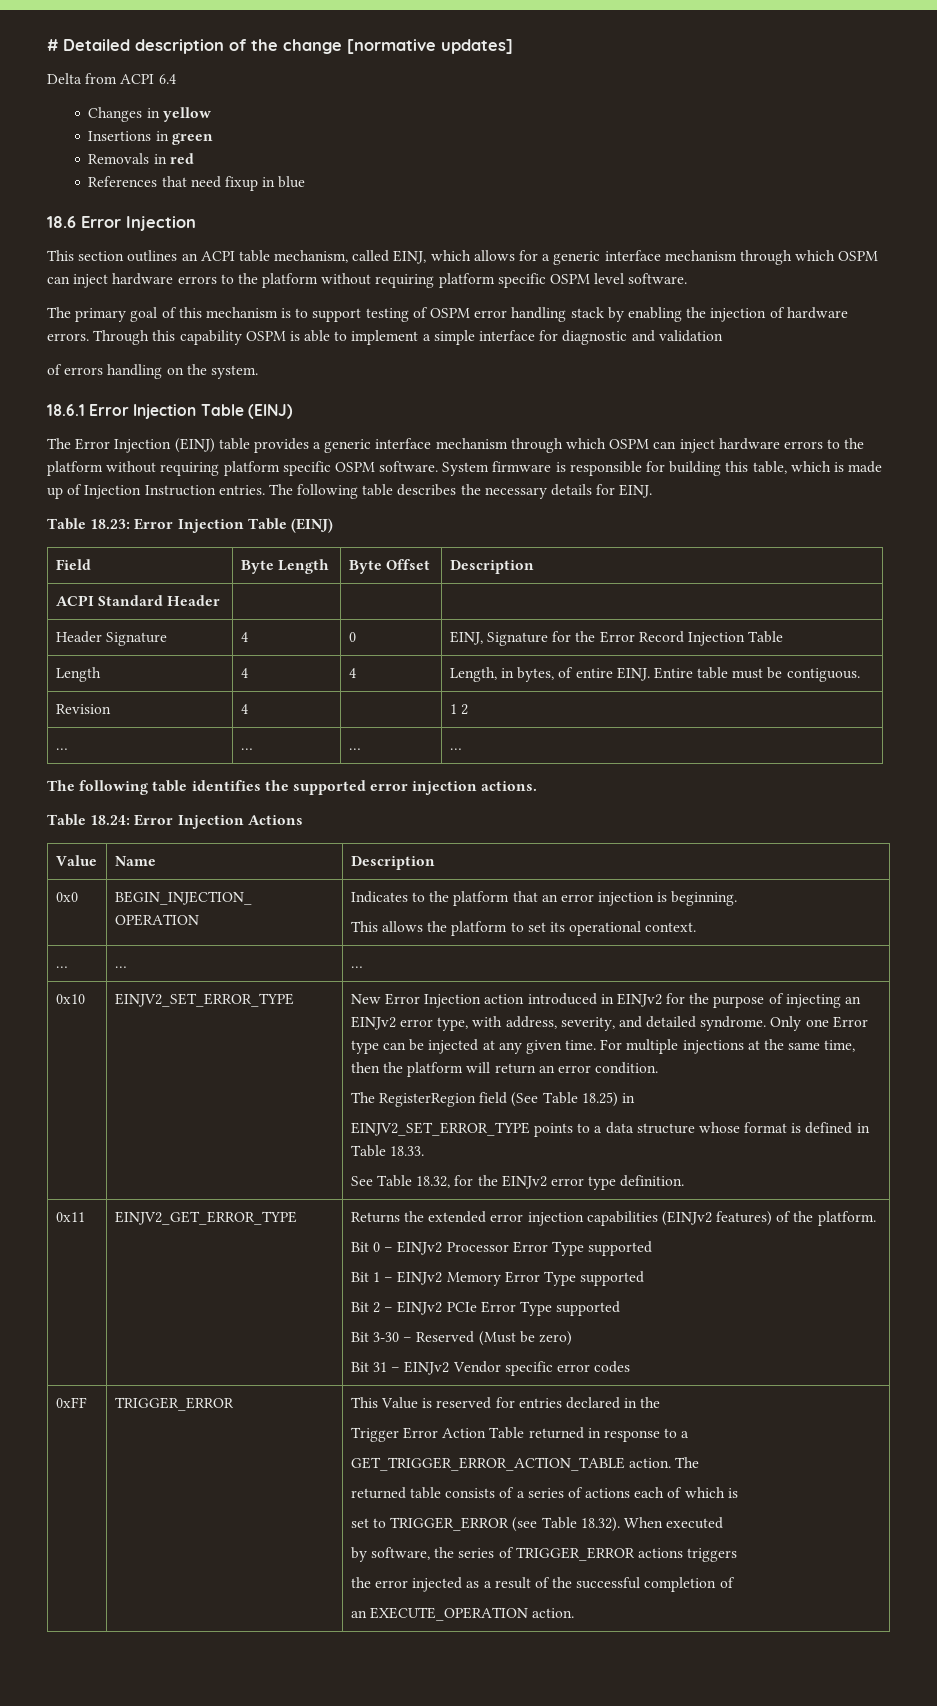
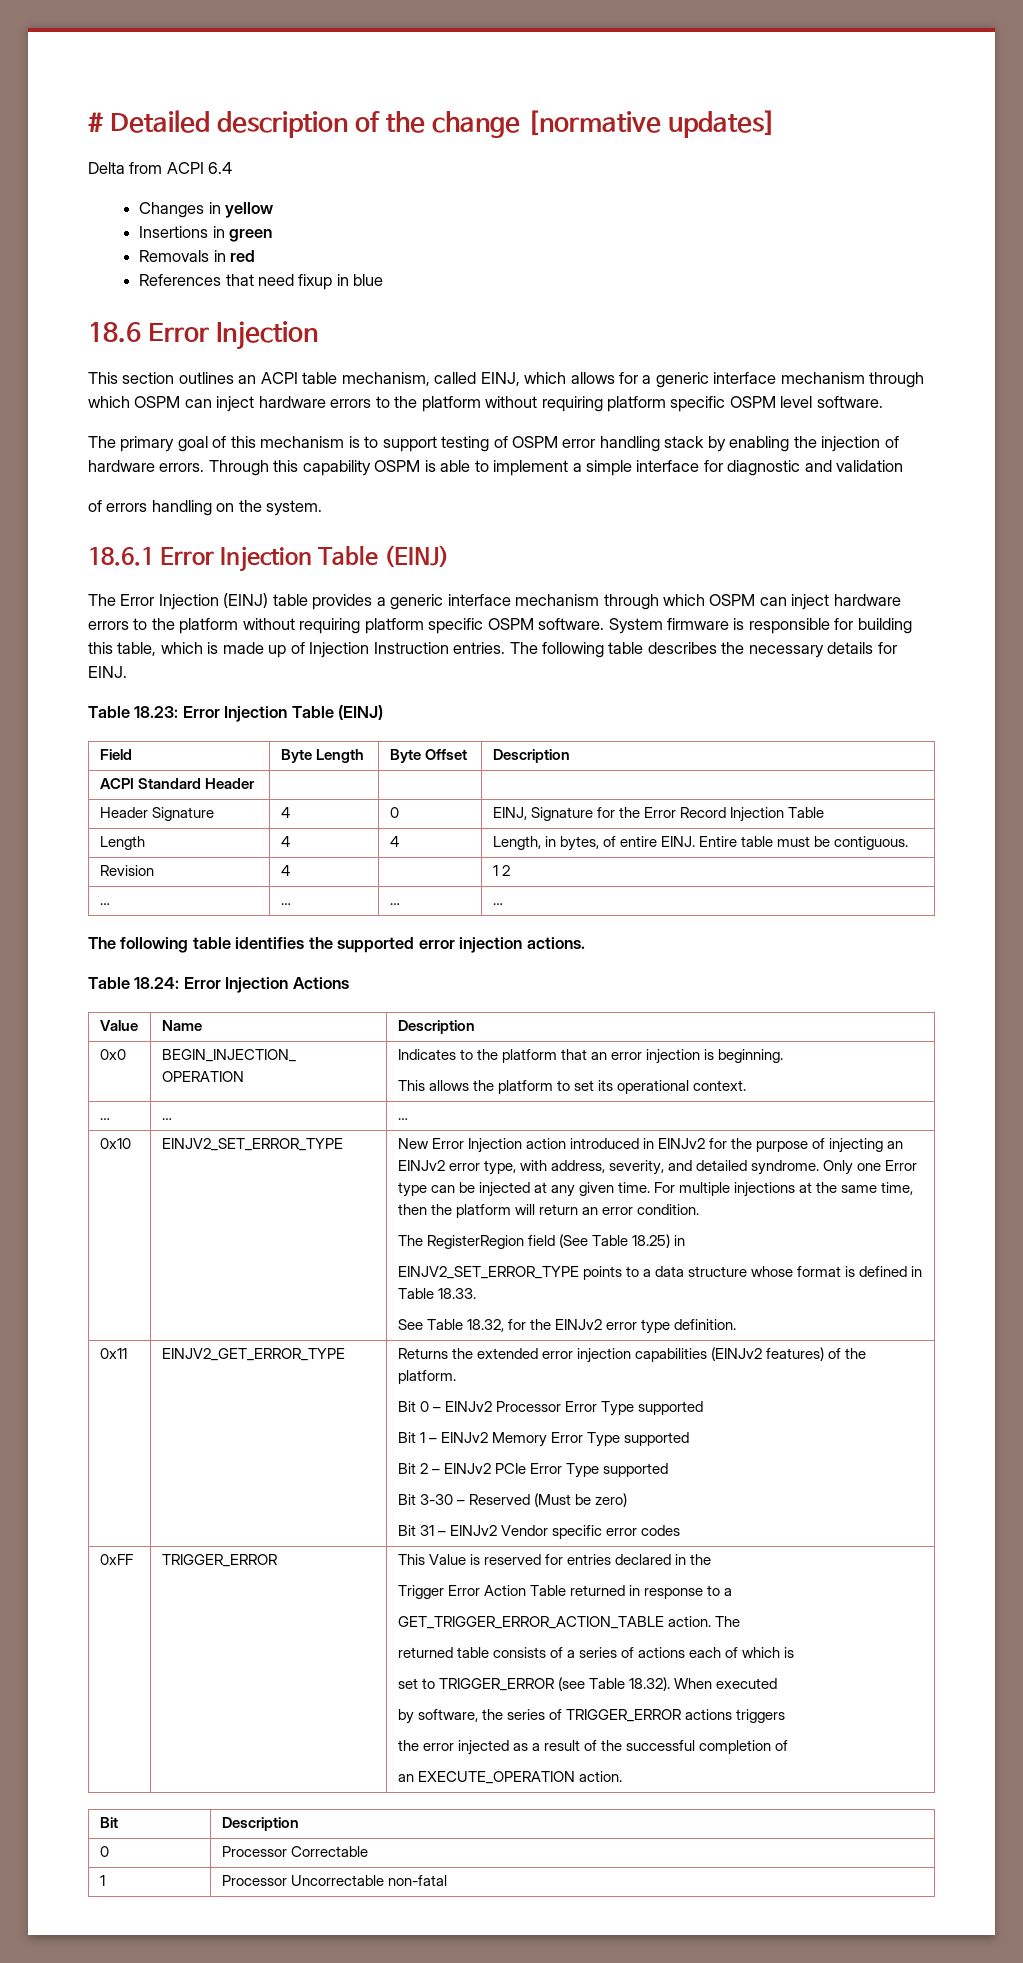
+ Bit | Description
+ 0 | Processor Correctable
+ 1 | Processor Uncorrectable non-fatal

